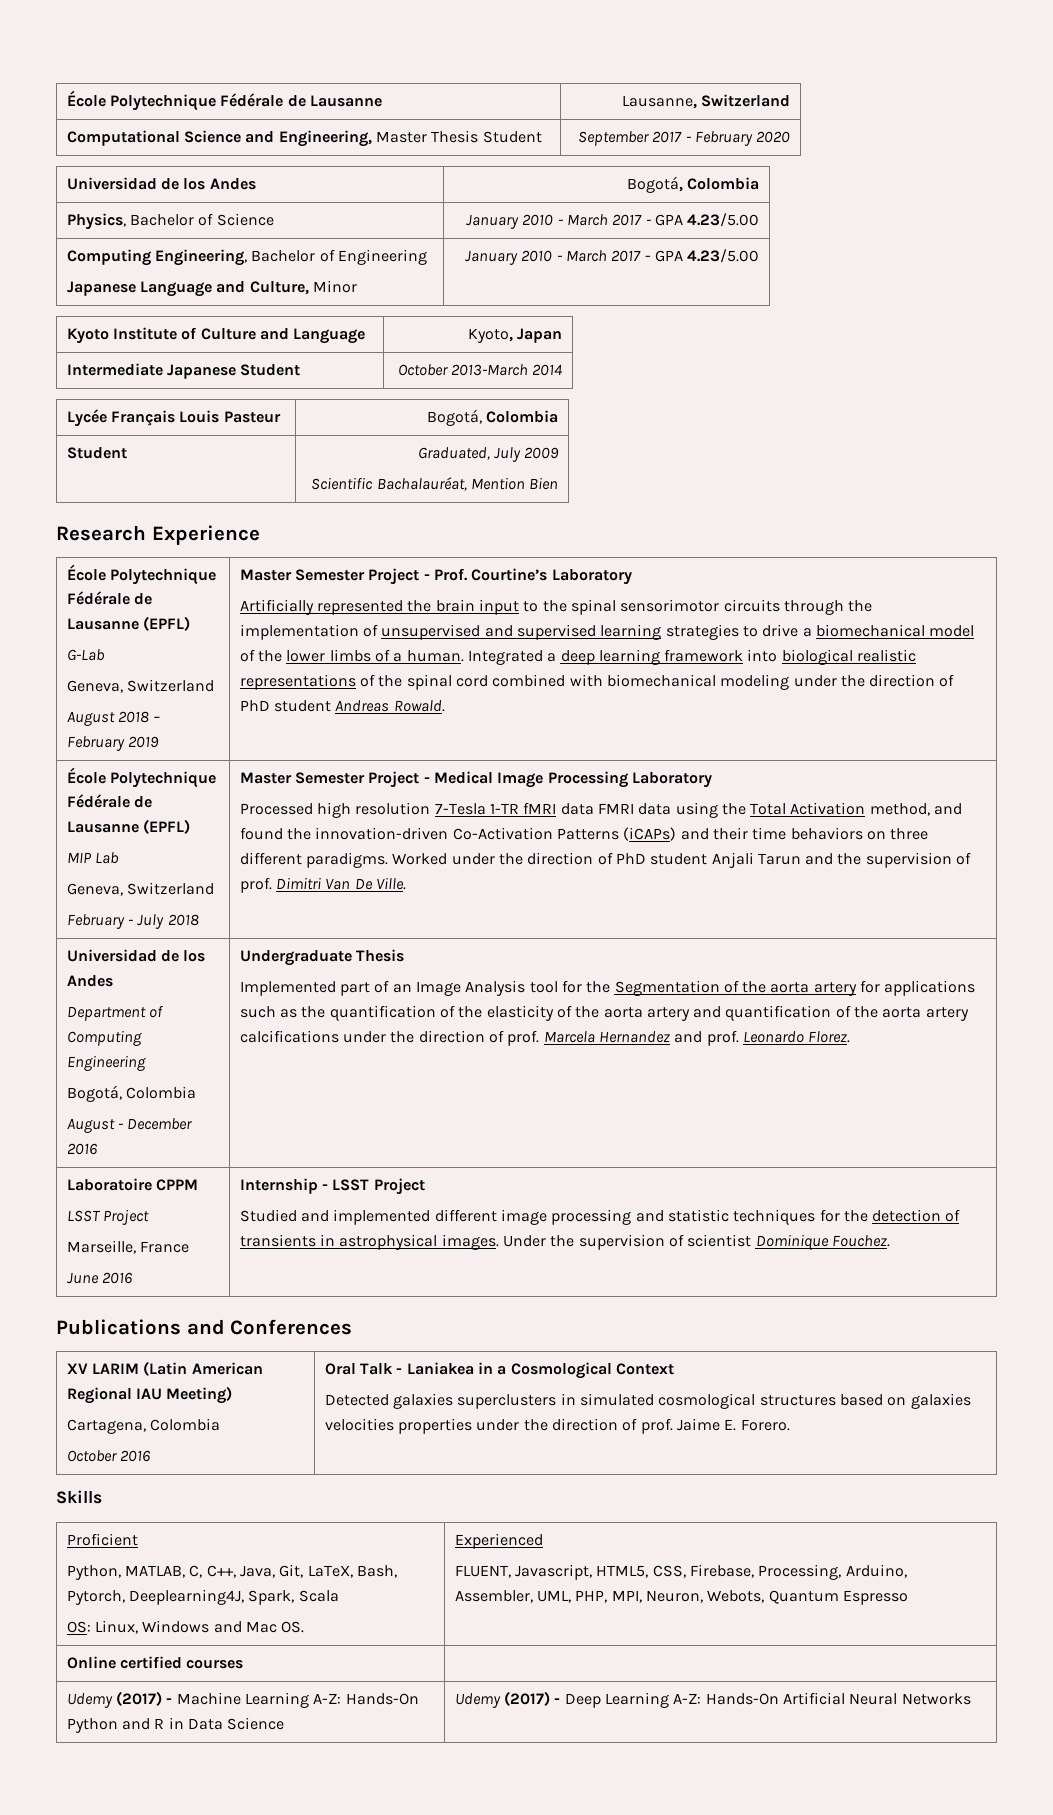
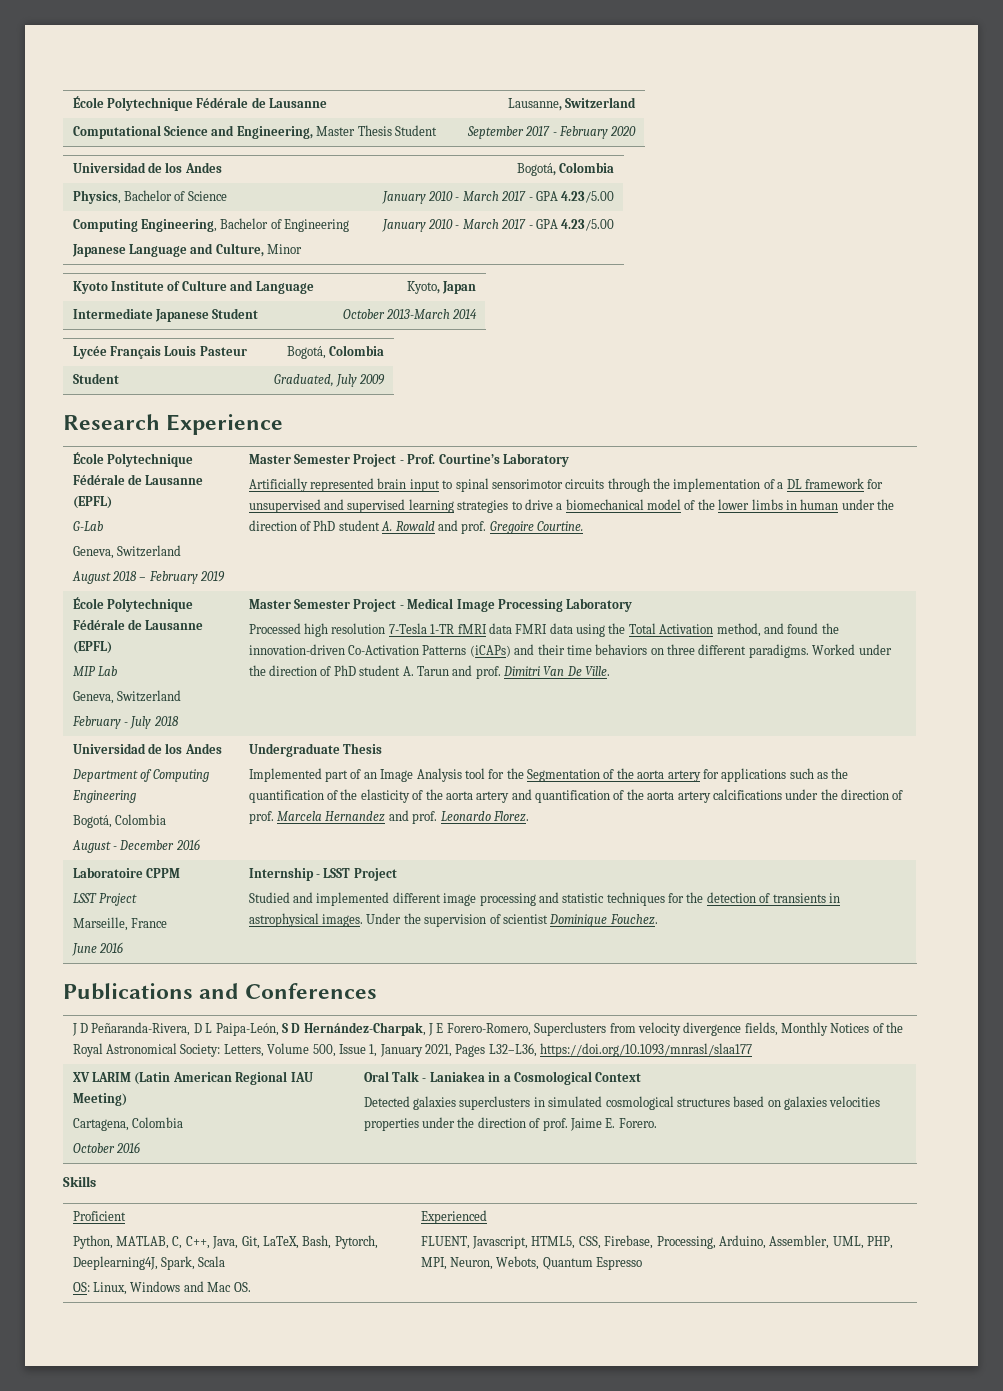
  Student | Graduated, July 2009
- Scientific Bachalauréat, Mention Bien
- Artificially represented the brain input to the spinal sensorimotor circuits through the implementation of unsupervised and supervised learning strategies to drive a biomechanical model of the lower limbs of a human. Integrated a deep learning framework into biological realistic representations of the spinal cord combined with biomechanical modeling under the direction of PhD student Andreas Rowald.
+ Artificially represented brain input to spinal sensorimotor circuits through the implementation of a DL framework for unsupervised and supervised learning strategies to drive a biomechanical model of the lower limbs in human under the direction of PhD student A. Rowald and prof. Gregoire Courtine.
- Worked under the direction of PhD student Anjali Tarun and the supervision of prof. Dimitri Van De Ville.
+ Worked under the direction of PhD student A. Tarun and prof. Dimitri Van De Ville.
+ J D Peñaranda-Rivera, D L Paipa-León, S D Hernández-Charpak, J E Forero-Romero, Superclusters from velocity divergence fields, Monthly Notices of the Royal Astronomical Society: Letters, Volume 500, Issue 1, January 2021, Pages L32–L36, https://doi.org/10.1093/mnrasl/slaa177
- Online certified courses |
- Udemy (2017) - Machine Learning A-Z: Hands-On Python and R in Data Science | Udemy (2017) - Deep Learning A-Z: Hands-On Artificial Neural Networks

